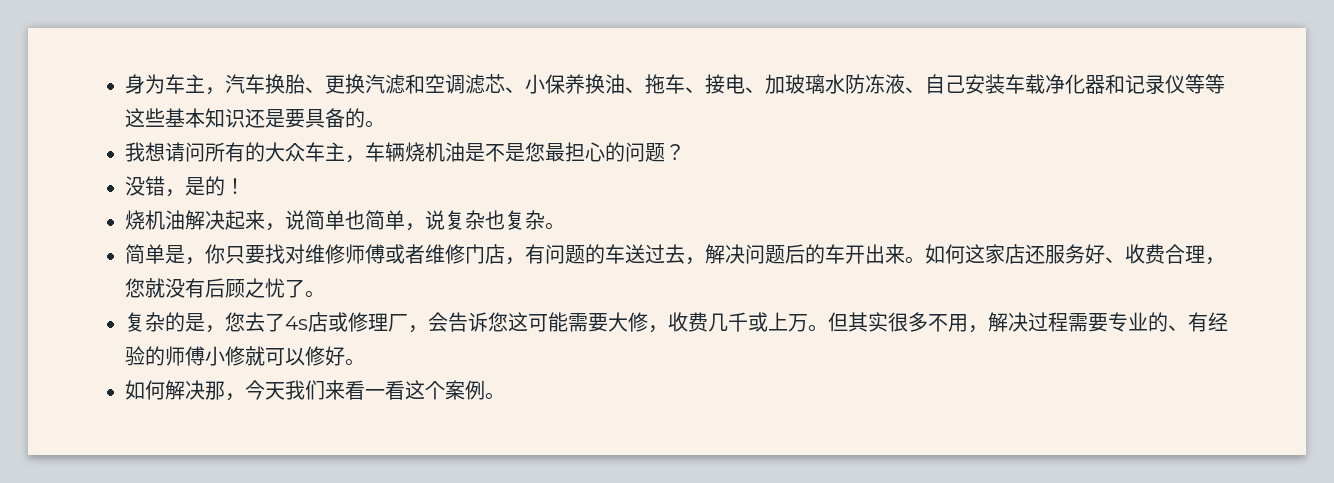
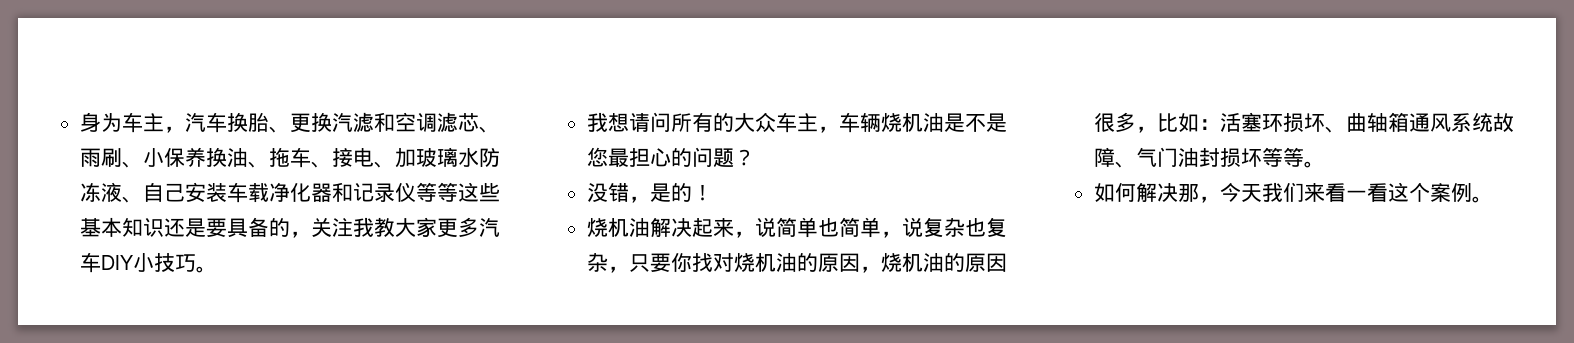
- 身为车主，汽车换胎、更换汽滤和空调滤芯、小保养换油、拖车、接电、加玻璃水防冻液、自己安装车载净化器和记录仪等等这些基本知识还是要具备的。
+ 身为车主，汽车换胎、更换汽滤和空调滤芯、雨刷、小保养换油、拖车、接电、加玻璃水防冻液、自己安装车载净化器和记录仪等等这些基本知识还是要具备的，关注我教大家更多汽车DIY小技巧。
- 烧机油解决起来，说简单也简单，说复杂也复杂。
- 简单是，你只要找对维修师傅或者维修门店，有问题的车送过去，解决问题后的车开出来。如何这家店还服务好、收费合理，您就没有后顾之忧了。
- 复杂的是，您去了4s店或修理厂，会告诉您这可能需要大修，收费几千或上万。但其实很多不用，解决过程需要专业的、有经验的师傅小修就可以修好。
+ 烧机油解决起来，说简单也简单，说复杂也复杂，只要你找对烧机油的原因，烧机油的原因很多，比如：活塞环损坏、曲轴箱通风系统故障、气门油封损坏等等。

